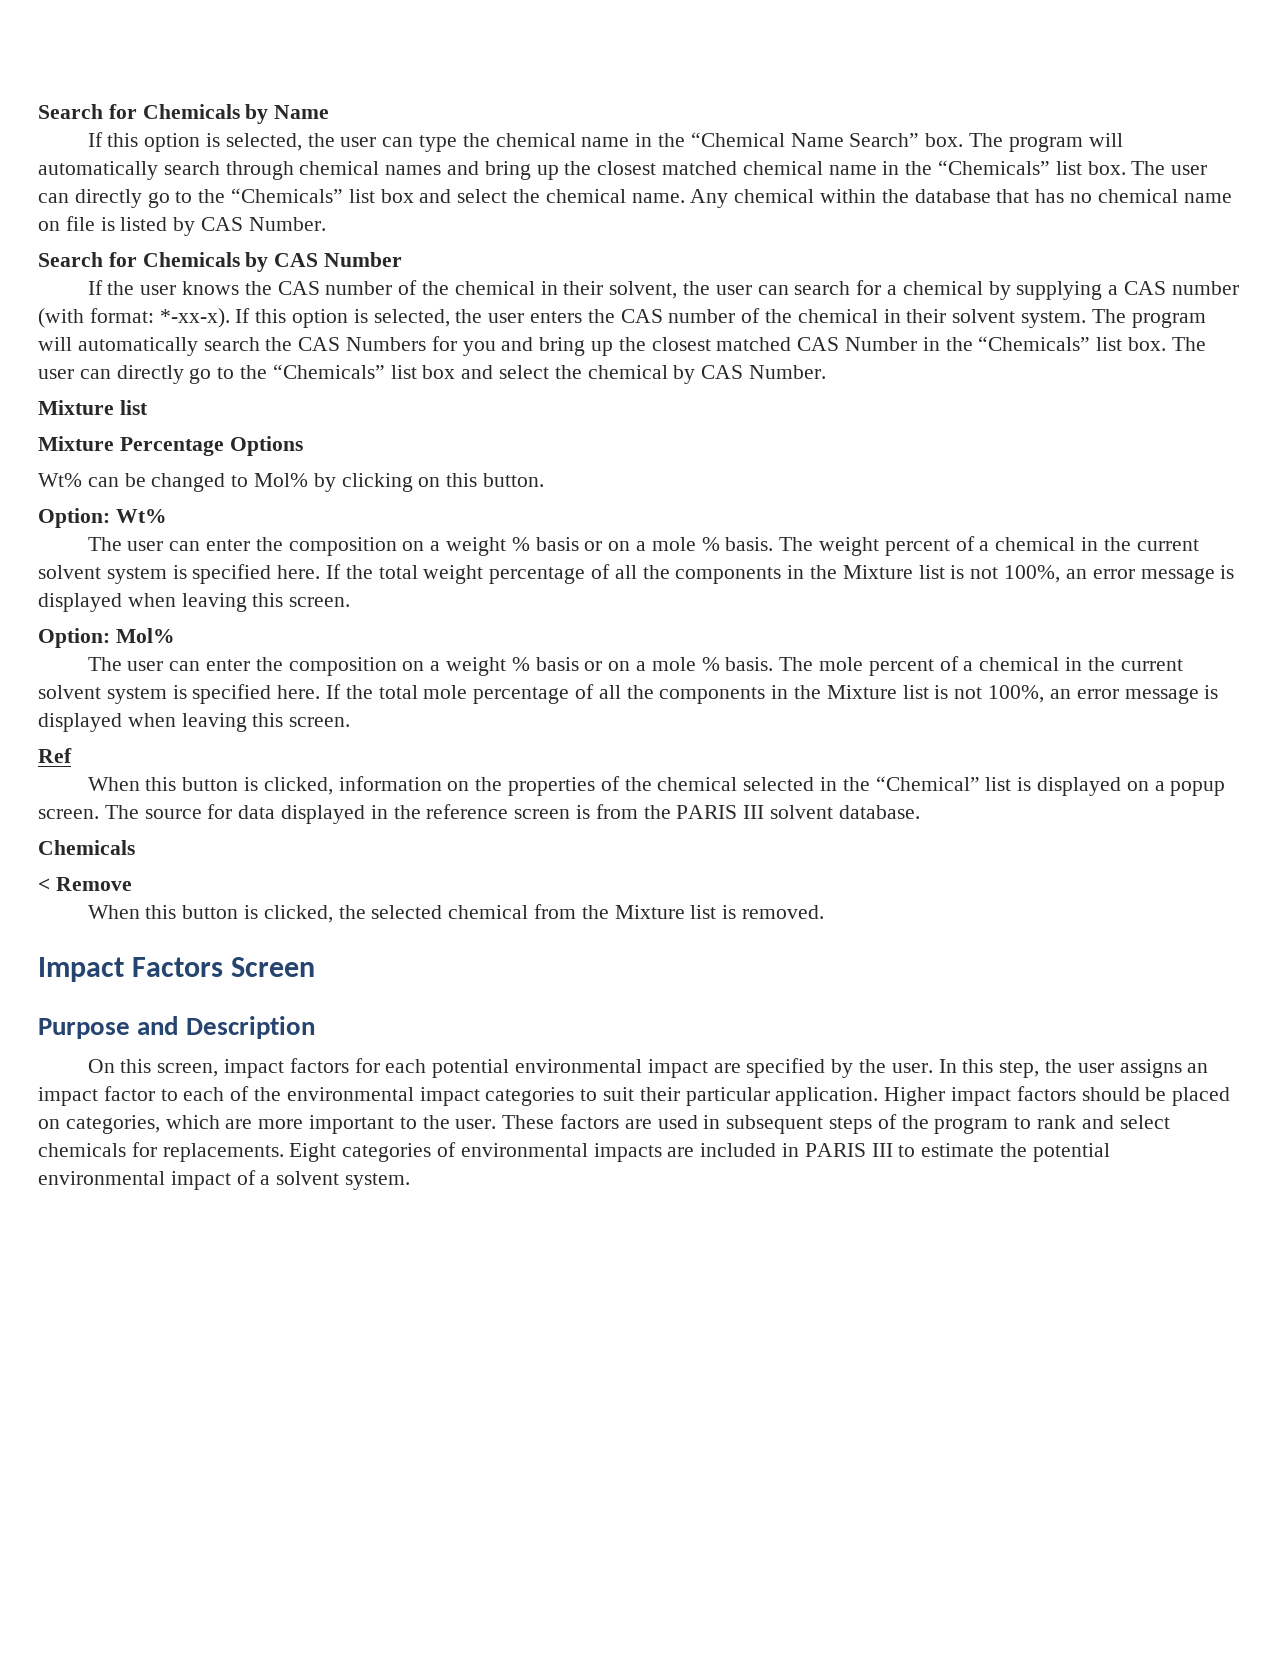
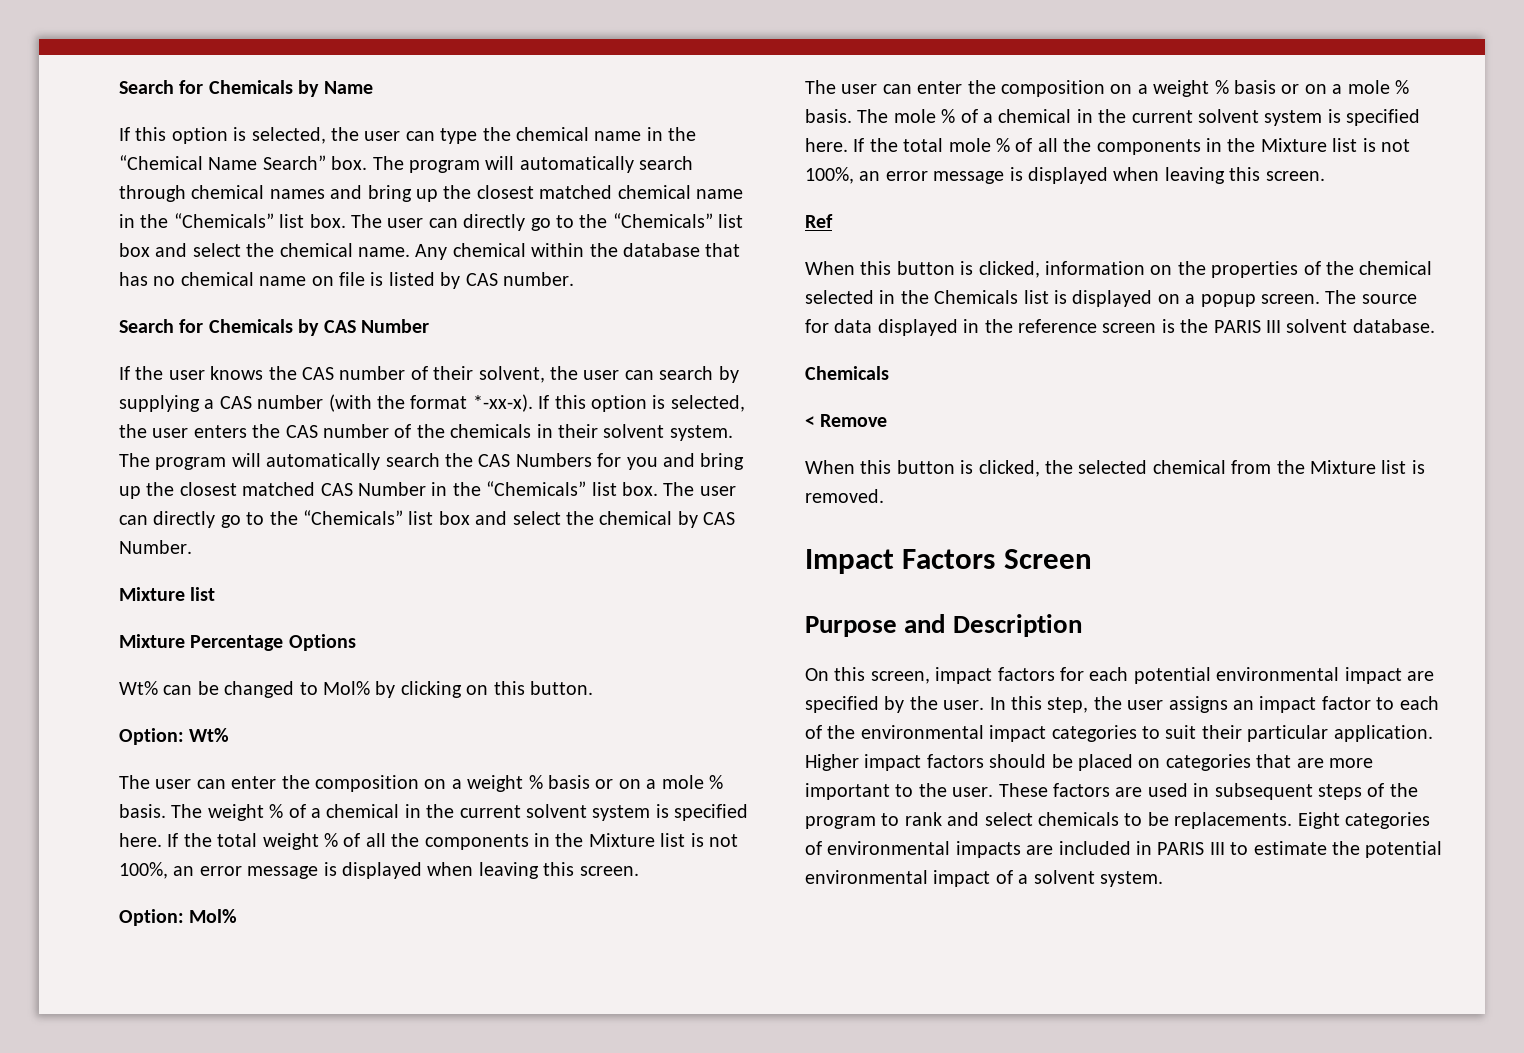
- Any chemical within the database that has no chemical name on file is listed by CAS Number.
+ Any chemical within the database that has no chemical name on file is listed by CAS number.
- If the user knows the CAS number of the chemical in their solvent, the user can search for a chemical by supplying a CAS number (with format: *-xx-x).
+ If the user knows the CAS number of their solvent, the user can search by supplying a CAS number (with the format *-xx-x).
- If this option is selected, the user enters the CAS number of the chemical in their solvent system.
+ If this option is selected, the user enters the CAS number of the chemicals in their solvent system.
- The weight percent of a chemical in the current solvent system is specified here.
+ The weight % of a chemical in the current solvent system is specified here.
- If the total weight percentage of all the components in the Mixture list is not 100%, an error message is displayed when leaving this screen.
+ If the total weight % of all the components in the Mixture list is not 100%, an error message is displayed when leaving this screen.
- The mole percent of a chemical in the current solvent system is specified here.
+ The mole % of a chemical in the current solvent system is specified here.
- If the total mole percentage of all the components in the Mixture list is not 100%, an error message is displayed when leaving this screen.
+ If the total mole % of all the components in the Mixture list is not 100%, an error message is displayed when leaving this screen.
- When this button is clicked, information on the properties of the chemical selected in the “Chemical” list is displayed on a popup screen.
+ When this button is clicked, information on the properties of the chemical selected in the Chemicals list is displayed on a popup screen.
- The source for data displayed in the reference screen is from the PARIS III solvent database.
+ The source for data displayed in the reference screen is the PARIS III solvent database.
- Higher impact factors should be placed on categories, which are more important to the user.
+ Higher impact factors should be placed on categories that are more important to the user.
- These factors are used in subsequent steps of the program to rank and select chemicals for replacements.
+ These factors are used in subsequent steps of the program to rank and select chemicals to be replacements.

